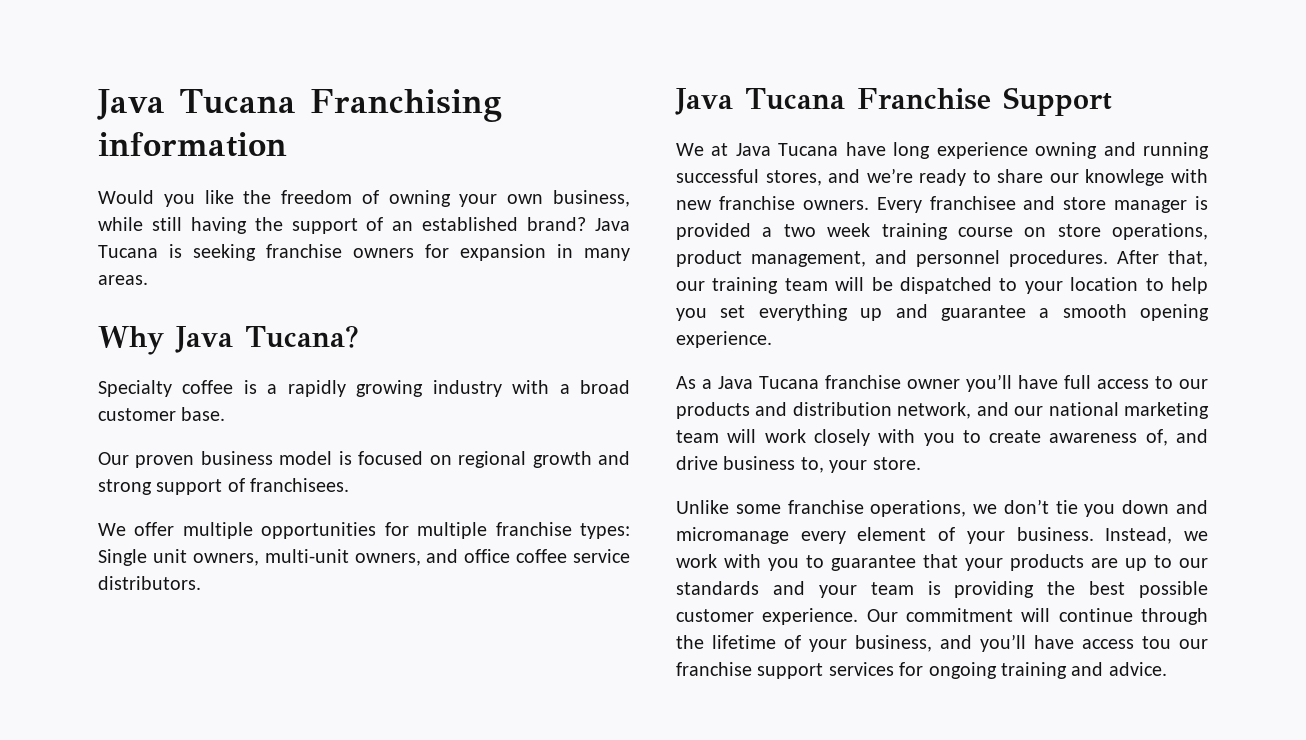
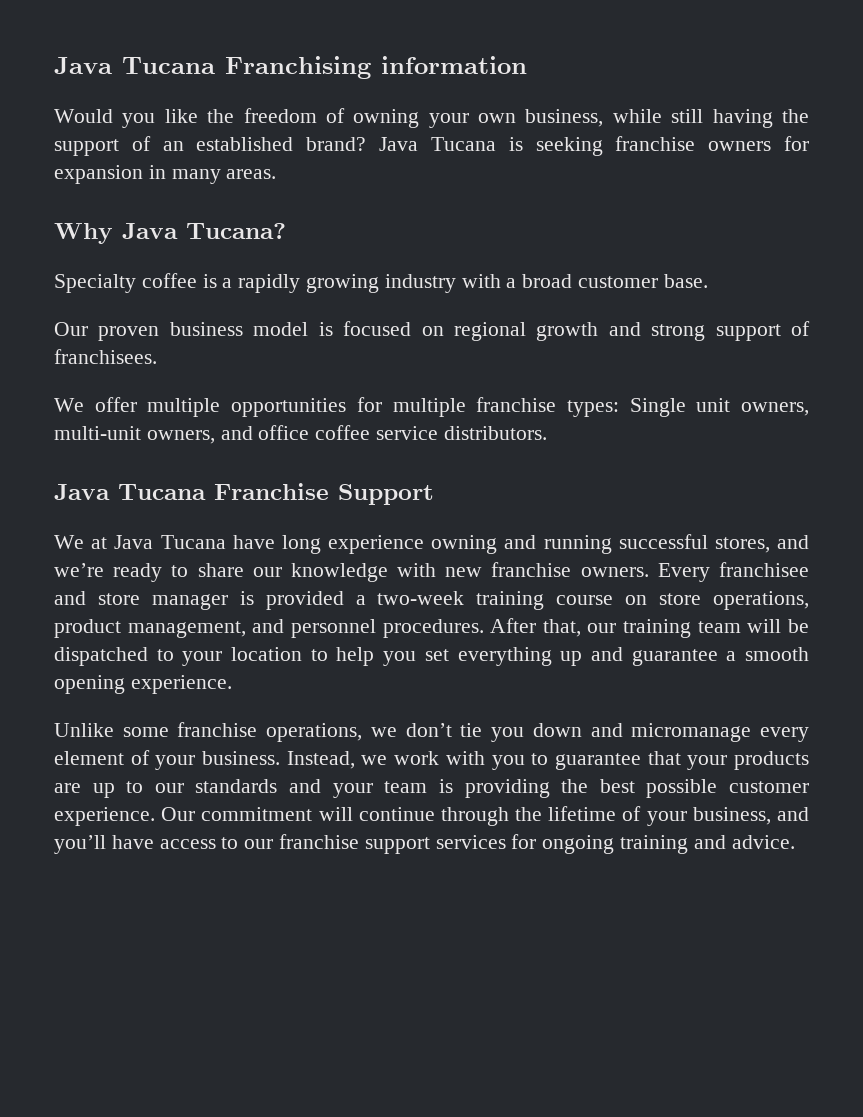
- We at Java Tucana have long experience owning and running successful stores, and we’re ready to share our knowlege with new franchise owners.
+ We at Java Tucana have long experience owning and running successful stores, and we’re ready to share our knowledge with new franchise owners.
- Every franchisee and store manager is provided a two week training course on store operations, product management, and personnel procedures.
+ Every franchisee and store manager is provided a two-week training course on store operations, product management, and personnel procedures.
- As a Java Tucana franchise owner you’ll have full access to our products and distribution network, and our national marketing team will work closely with you to create awareness of, and drive business to, your store.
- Our commitment will continue through the lifetime of your business, and you’ll have access tou our franchise support services for ongoing training and advice.
+ Our commitment will continue through the lifetime of your business, and you’ll have access to our franchise support services for ongoing training and advice.

